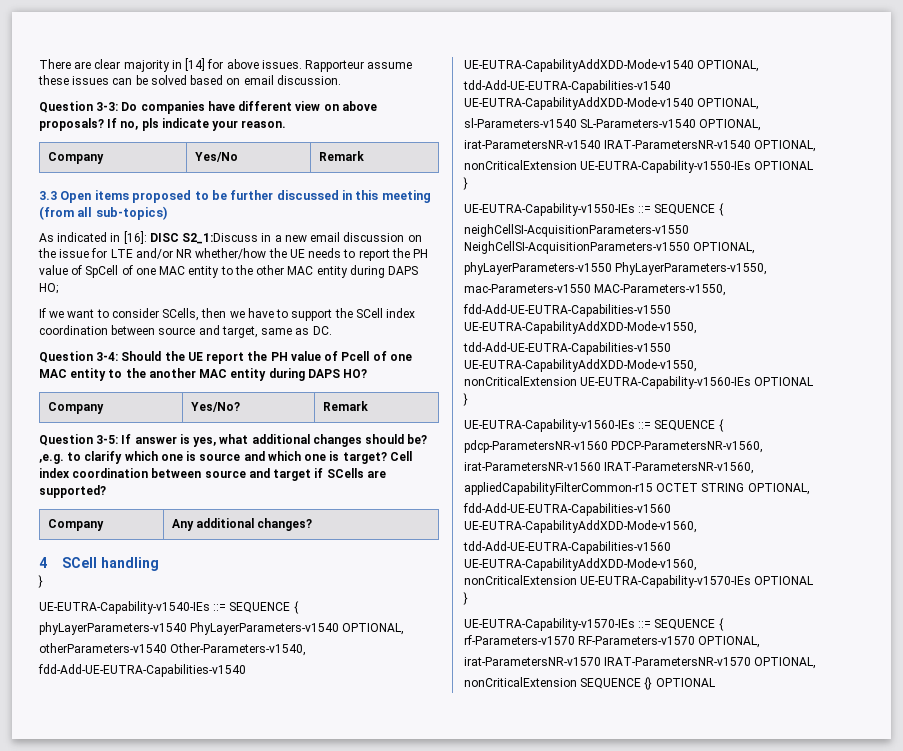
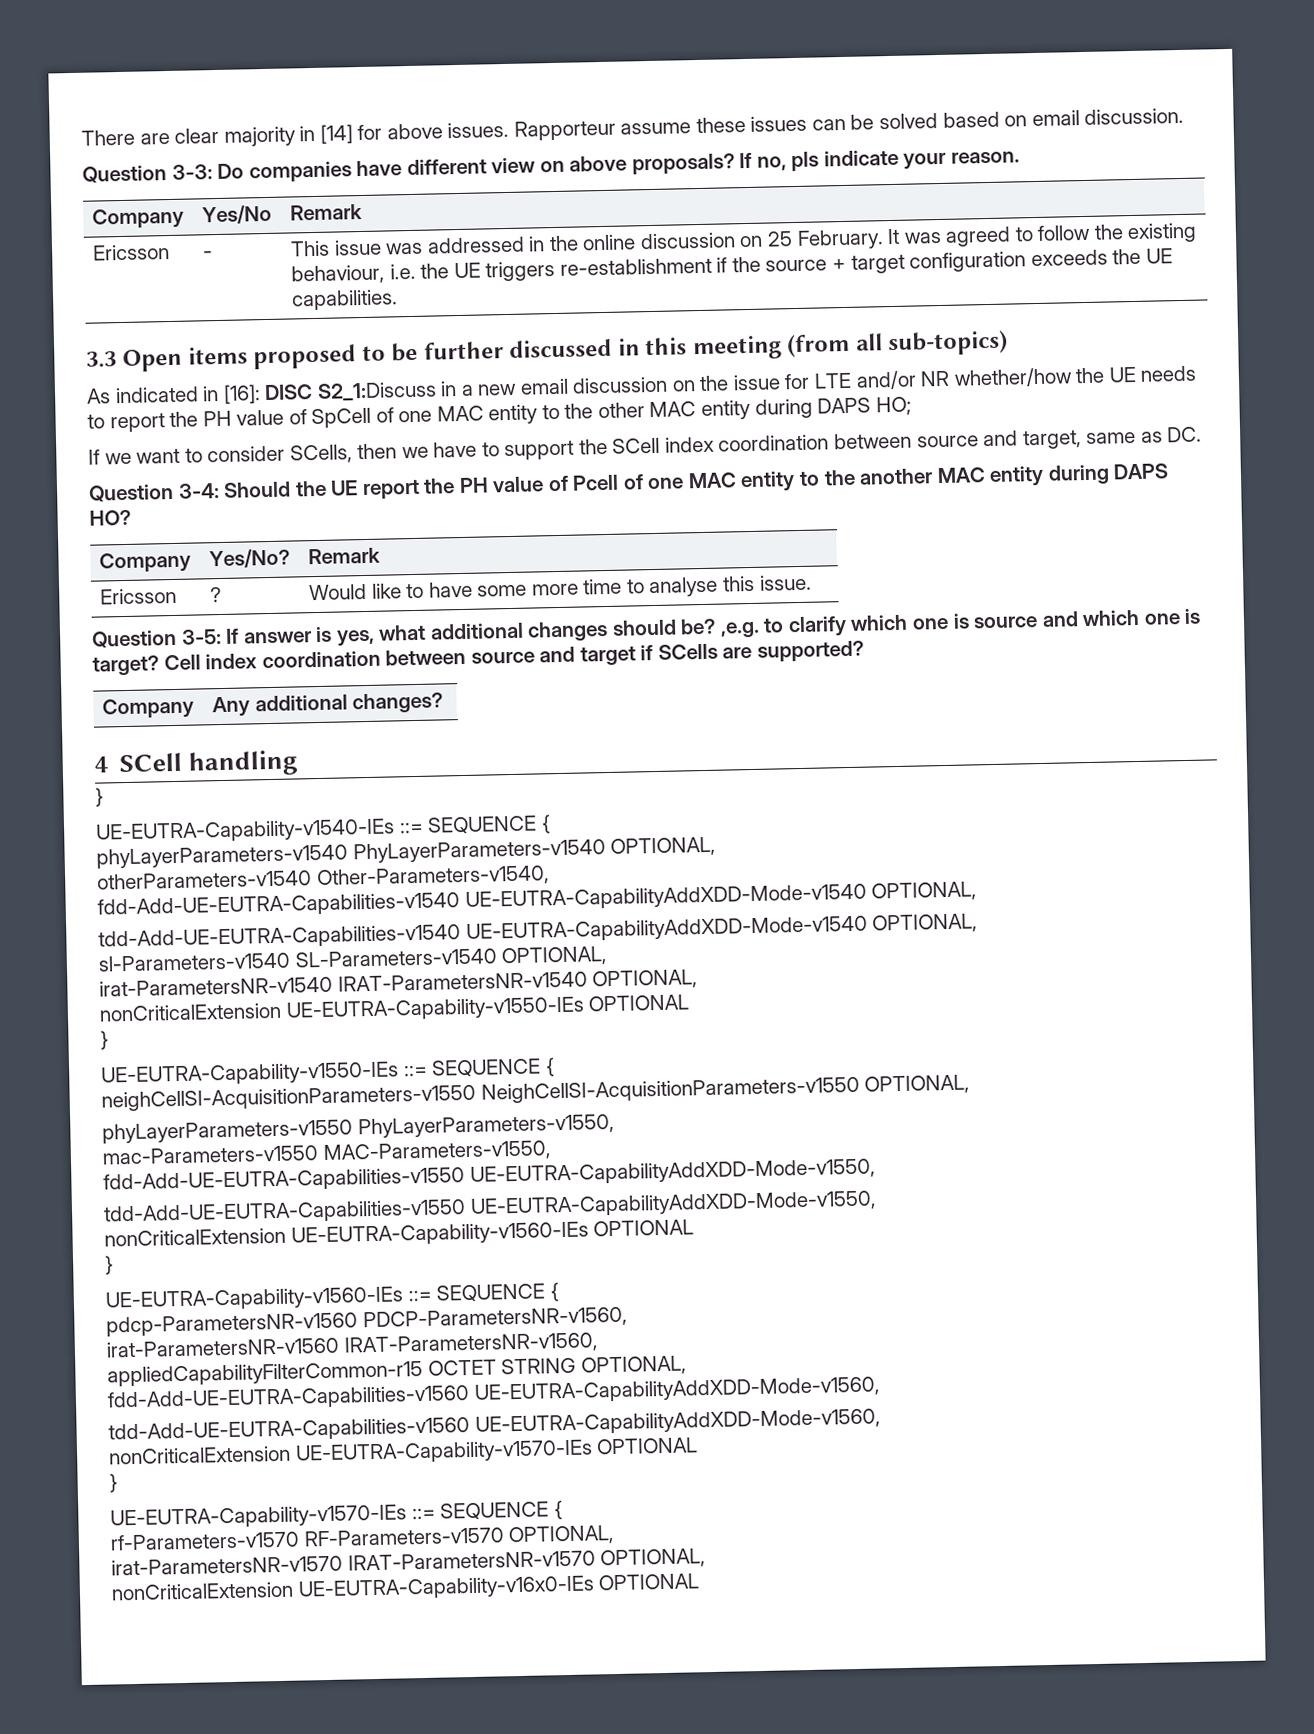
+ Ericsson | - | This issue was addressed in the online discussion on 25 February. It was agreed to follow the existing behaviour, i.e. the UE triggers re-establishment if the source + target configuration exceeds the UE capabilities.
+ Ericsson | ? | Would like to have some more time to analyse this issue.
- nonCriticalExtension SEQUENCE {} OPTIONAL
+ nonCriticalExtension UE-EUTRA-Capability-v16x0-IEs OPTIONAL

